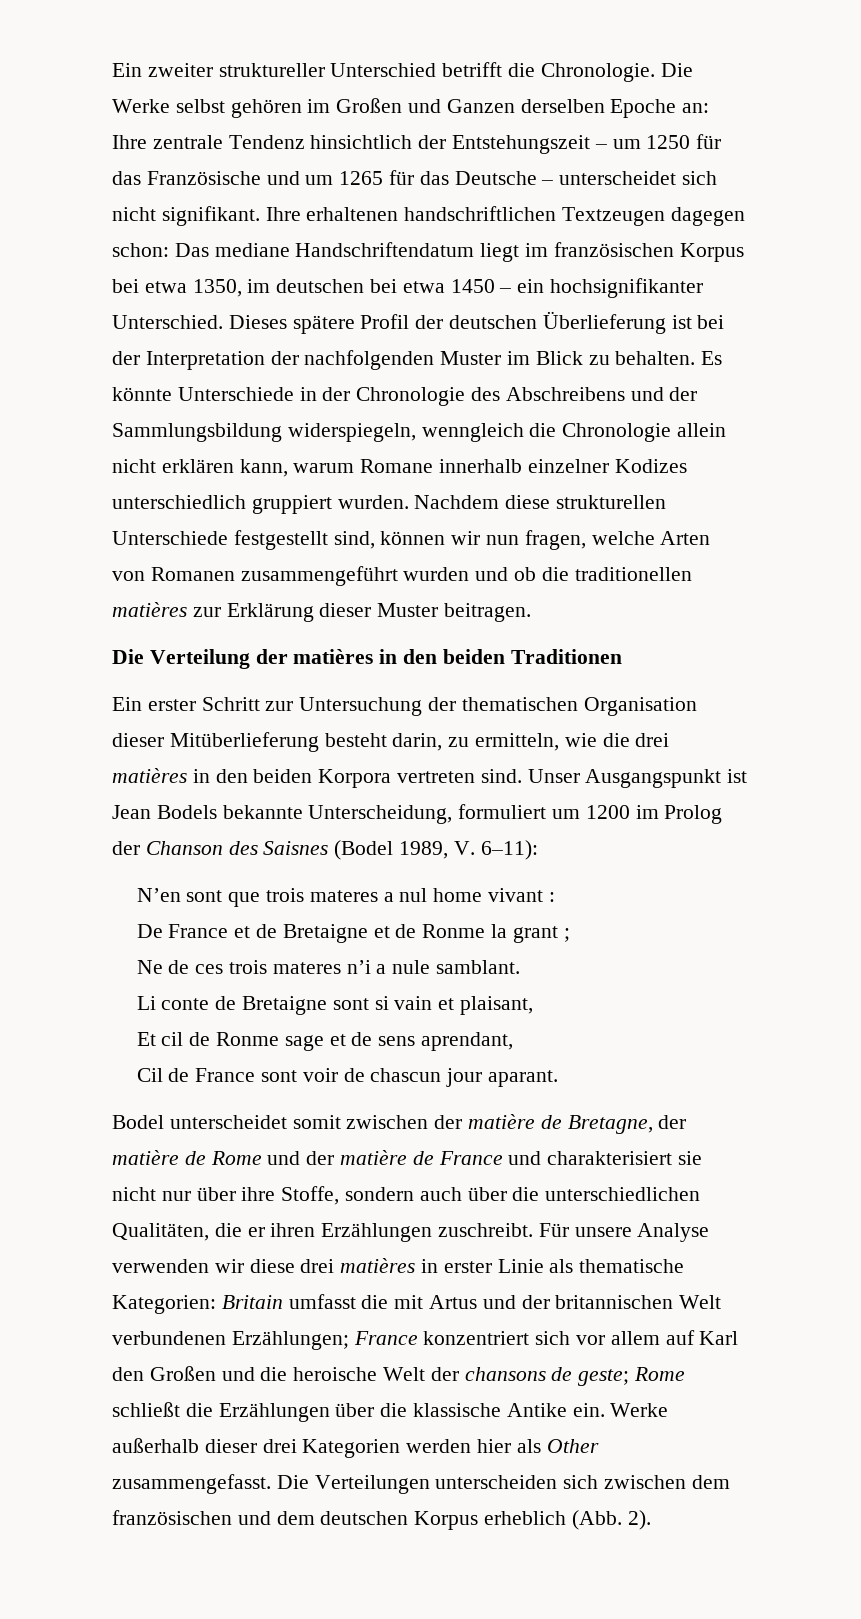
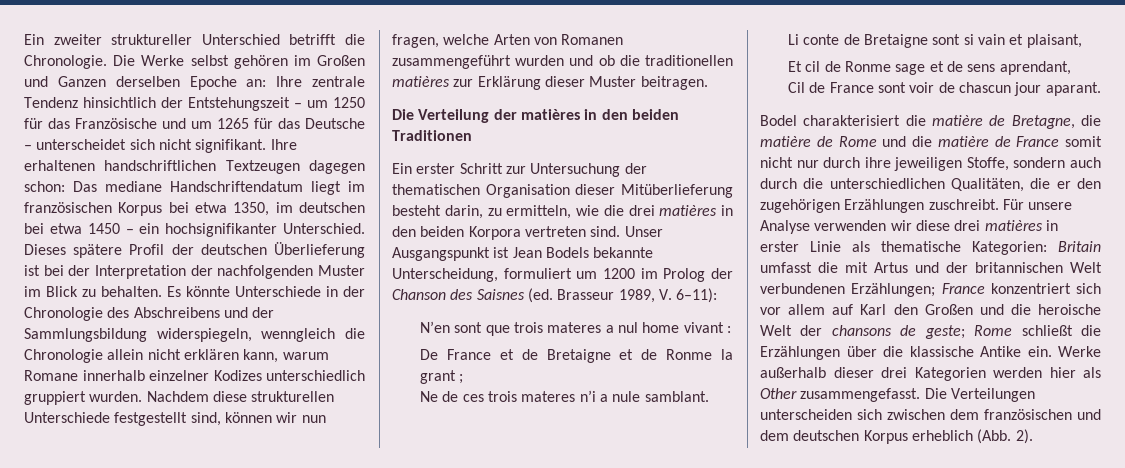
- Unser Ausgangspunkt ist Jean Bodels bekannte Unterscheidung, formuliert um 1200 im Prolog der Chanson des Saisnes (Bodel 1989, V. 6–11):
+ Unser Ausgangspunkt ist Jean Bodels bekannte Unterscheidung, formuliert um 1200 im Prolog der Chanson des Saisnes (ed. Brasseur 1989, V. 6–11):
- Bodel unterscheidet somit zwischen der matière de Bretagne, der matière de Rome und der matière de France und charakterisiert sie nicht nur über ihre Stoffe, sondern auch über die unterschiedlichen Qualitäten, die er ihren Erzählungen zuschreibt.
+ Bodel charakterisiert die matière de Bretagne, die matière de Rome und die matière de France somit nicht nur durch ihre jeweiligen Stoffe, sondern auch durch die unterschiedlichen Qualitäten, die er den zugehörigen Erzählungen zuschreibt.

